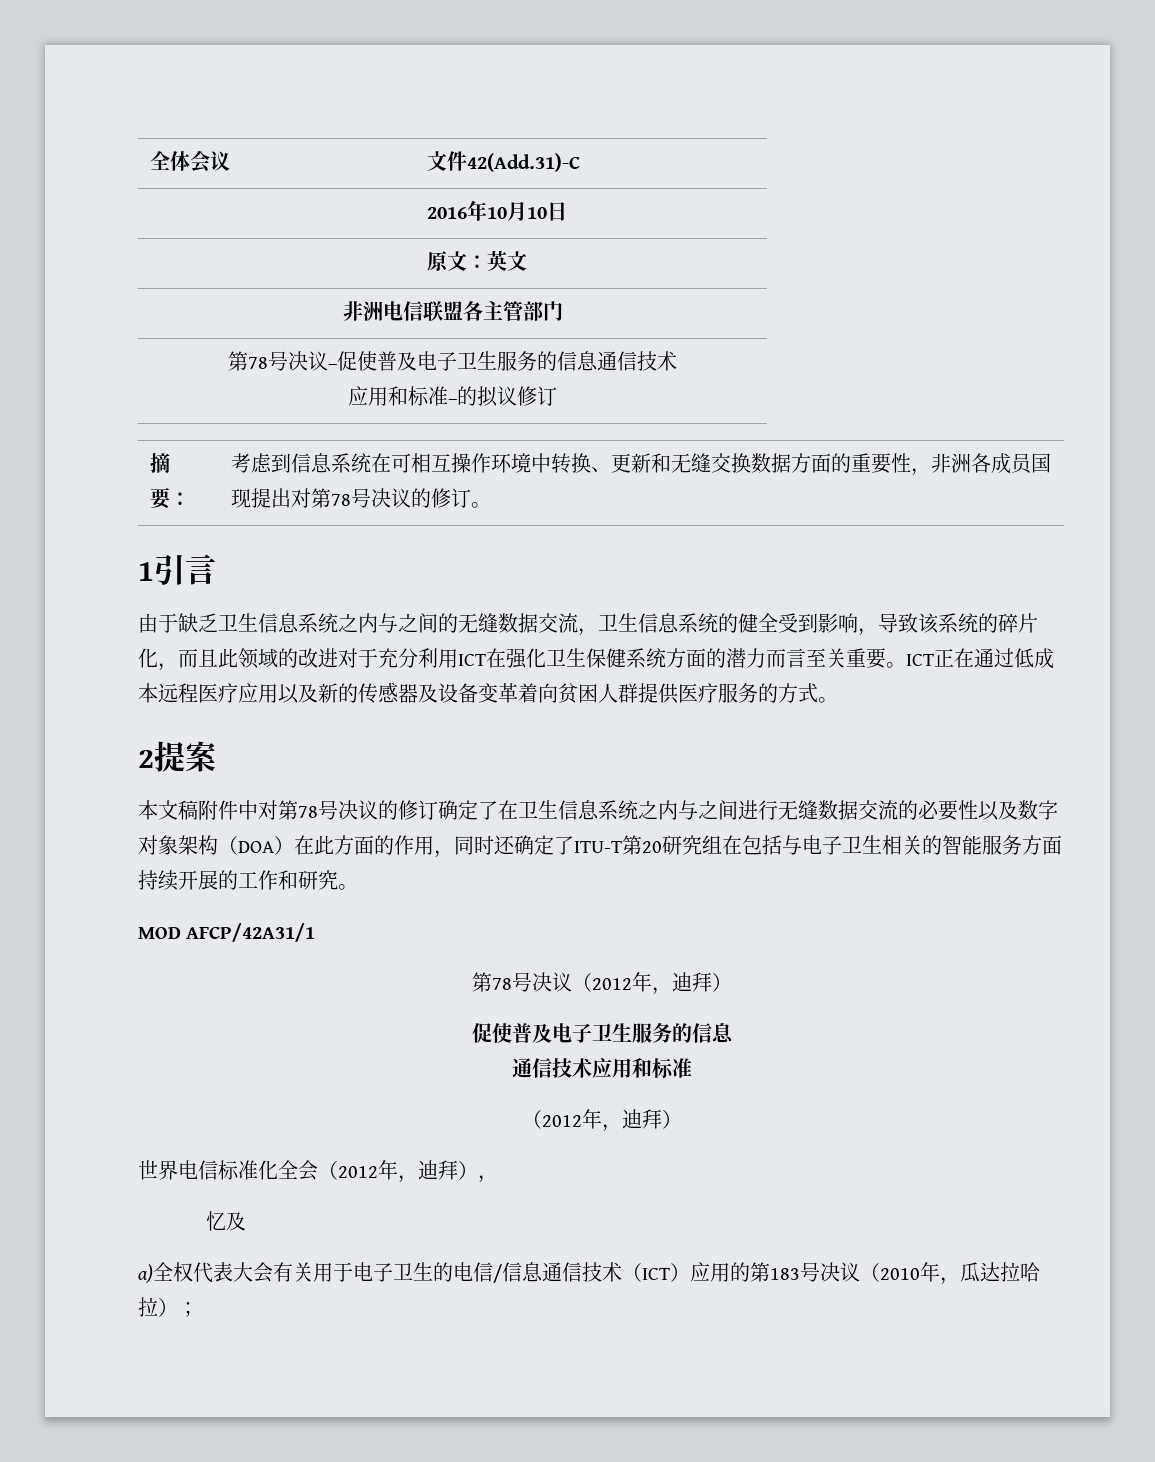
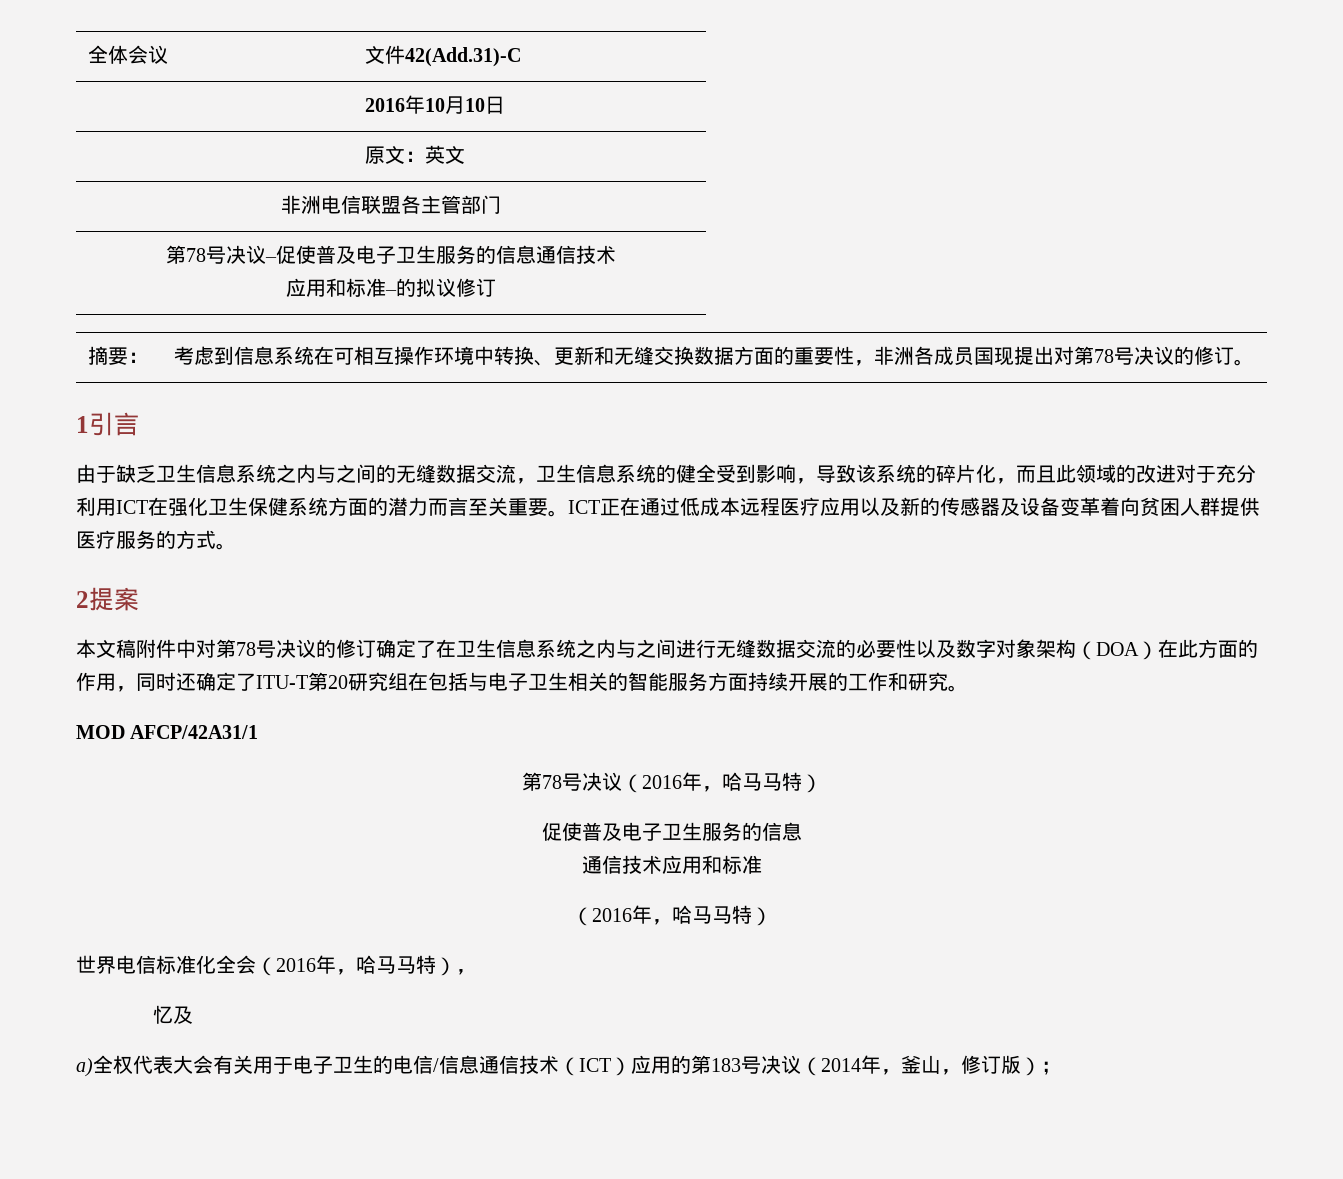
- 第78号决议（2012年，迪拜）
+ 第78号决议（2016年，哈马马特）
  通信技术应用和标准
- （2012年，迪拜）
+ （2016年，哈马马特）
- 世界电信标准化全会（2012年，迪拜），
+ 世界电信标准化全会（2016年，哈马马特），
- a)全权代表大会有关用于电子卫生的电信/信息通信技术（ICT）应用的第183号决议（2010年，瓜达拉哈拉）；
+ a)全权代表大会有关用于电子卫生的电信/信息通信技术（ICT）应用的第183号决议（2014年，釜山，修订版）；

